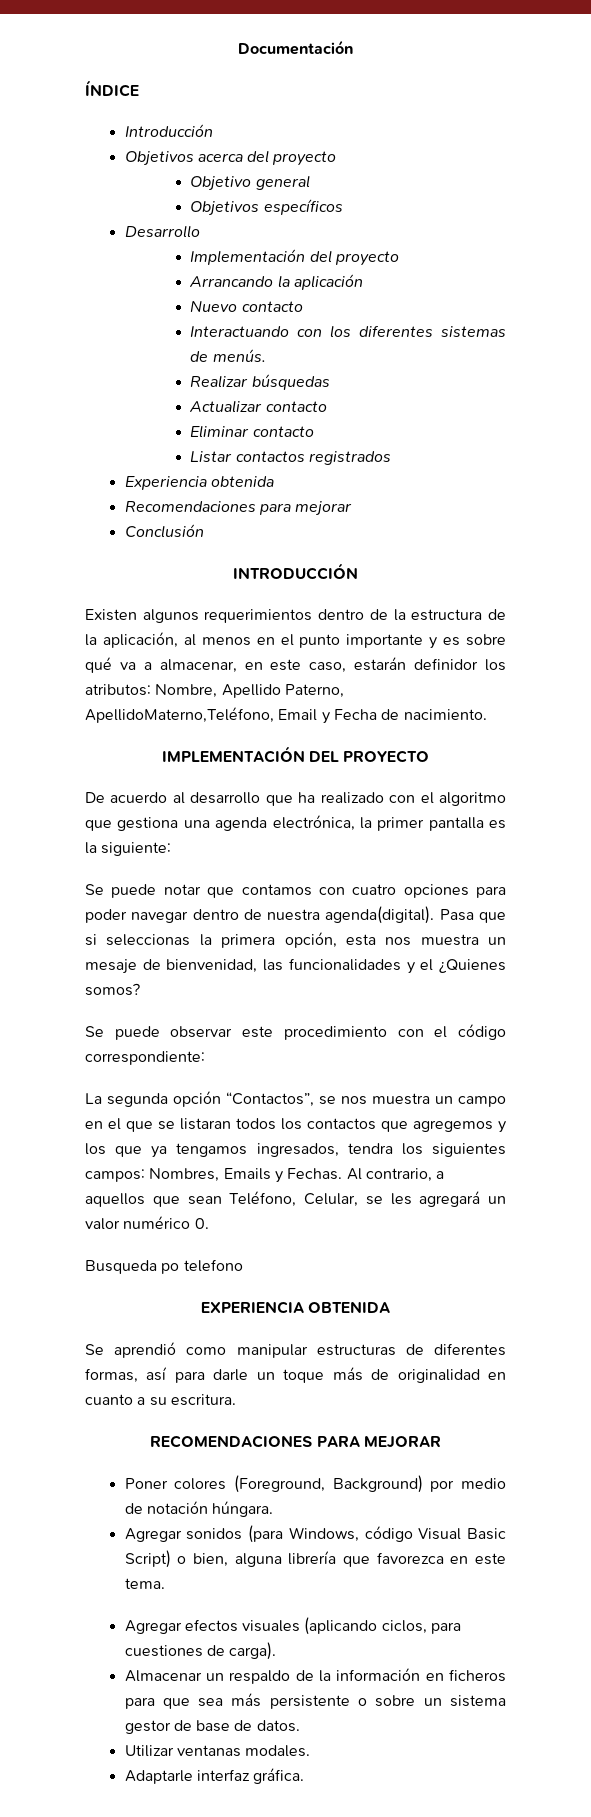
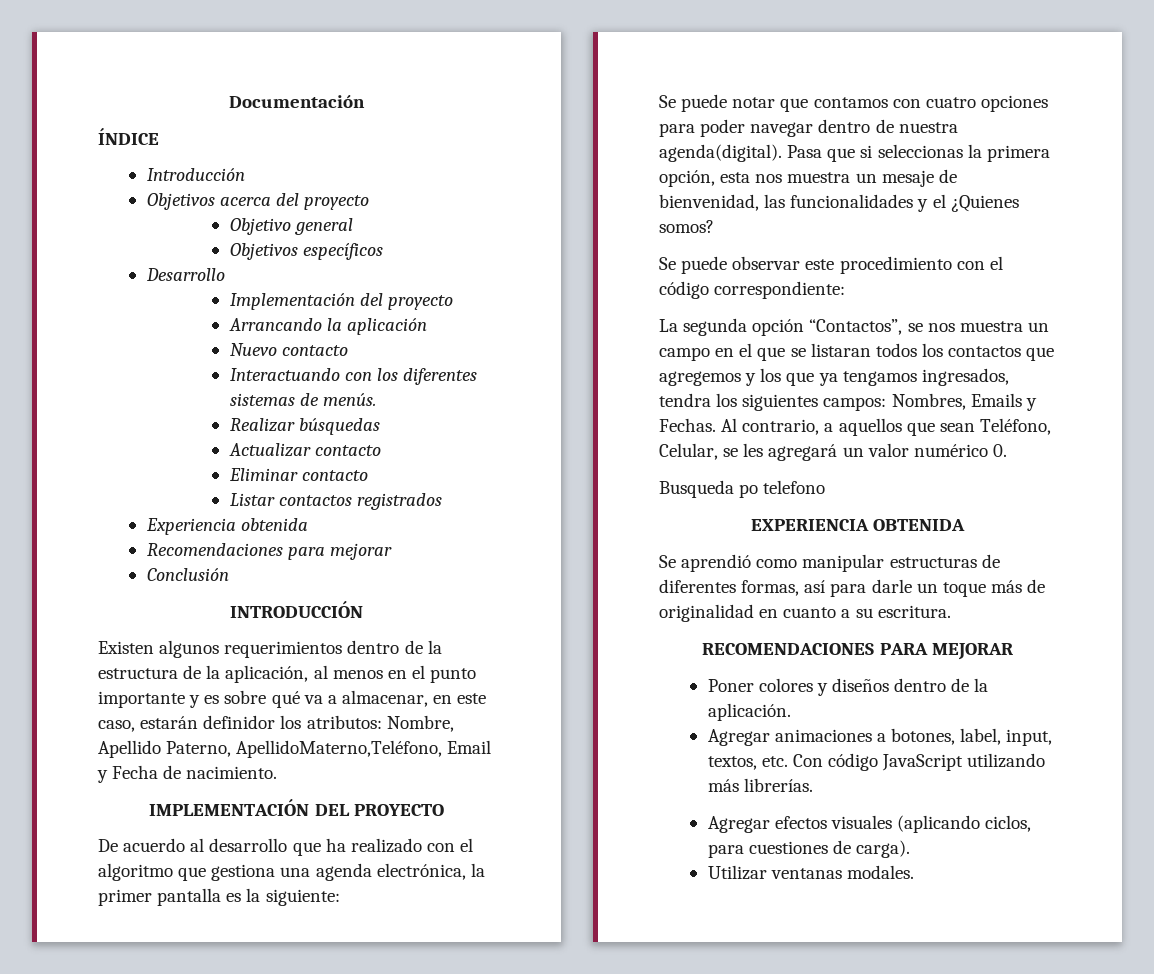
- Poner colores (Foreground, Background) por medio de notación húngara.
- Agregar sonidos (para Windows, código Visual Basic Script) o bien, alguna librería que favorezca en este tema.
+ Poner colores y diseños dentro de la aplicación.
+ Agregar animaciones a botones, label, input, textos, etc. Con código JavaScript utilizando más librerías.
- Almacenar un respaldo de la información en ficheros para que sea más persistente o sobre un sistema gestor de base de datos.
- Adaptarle interfaz gráfica.

